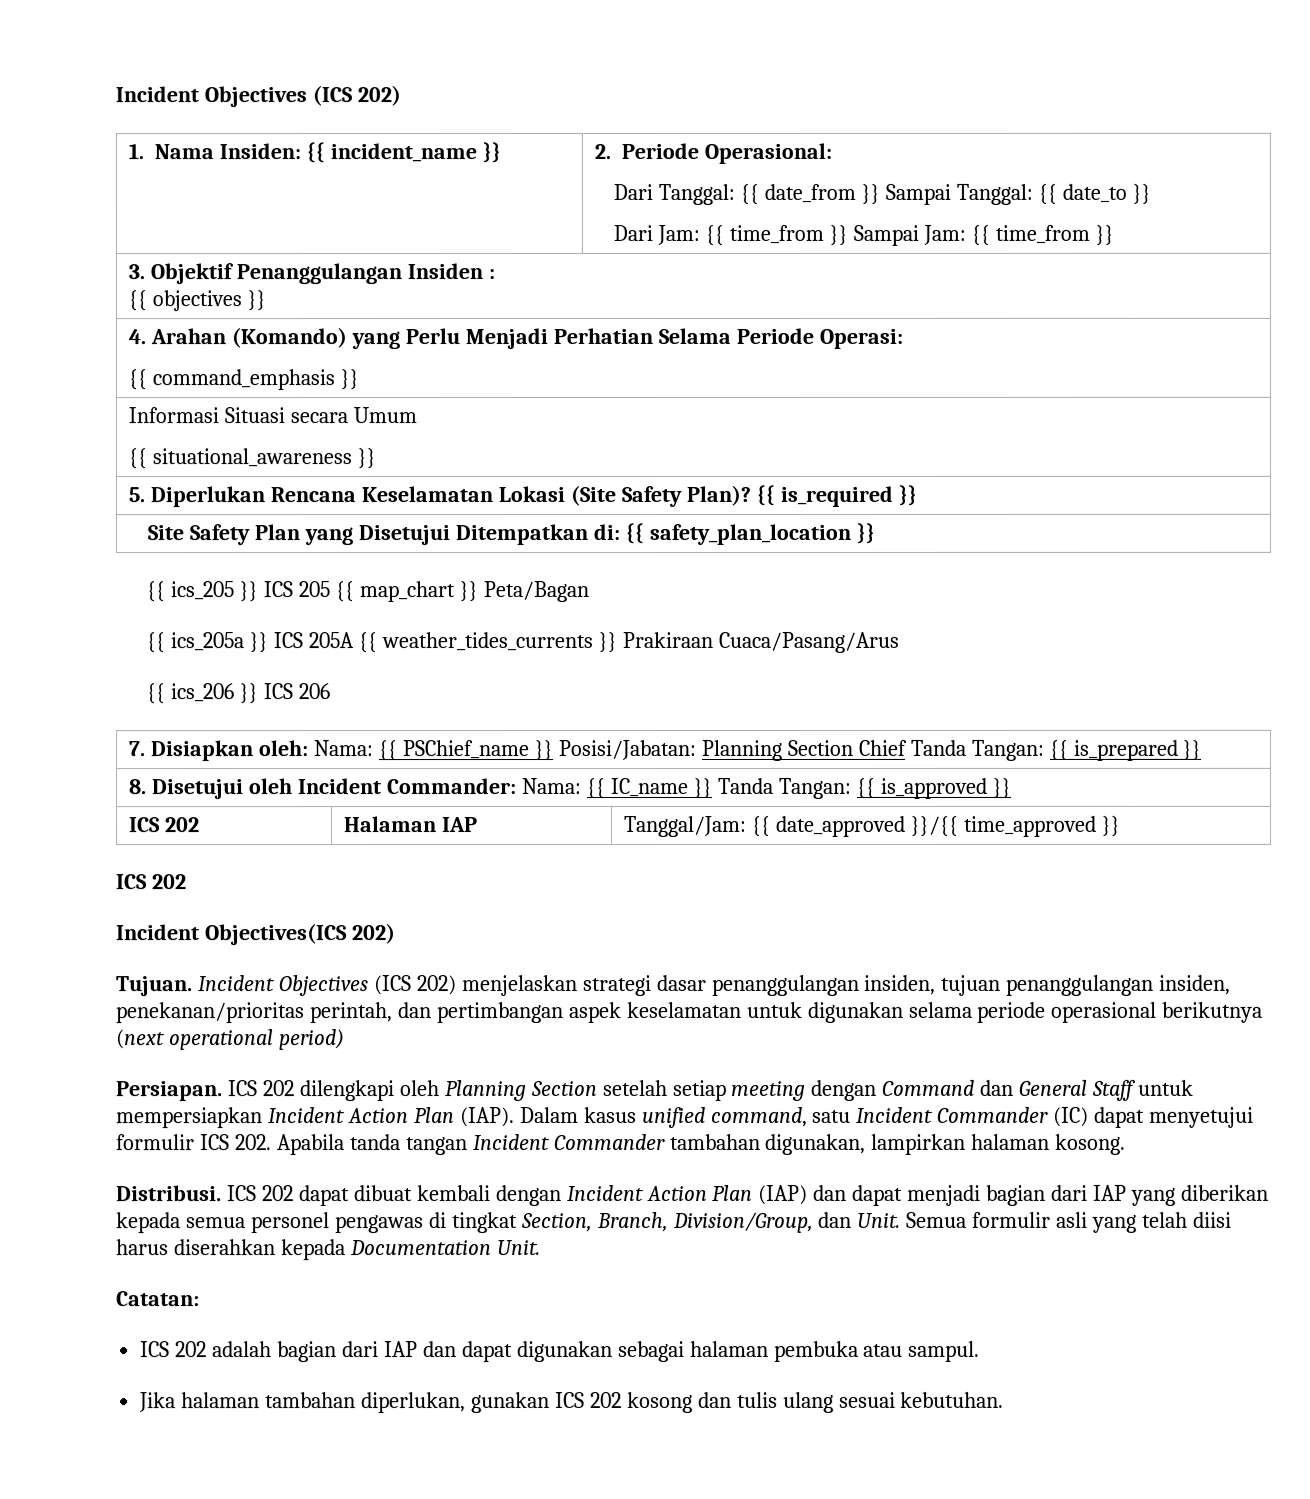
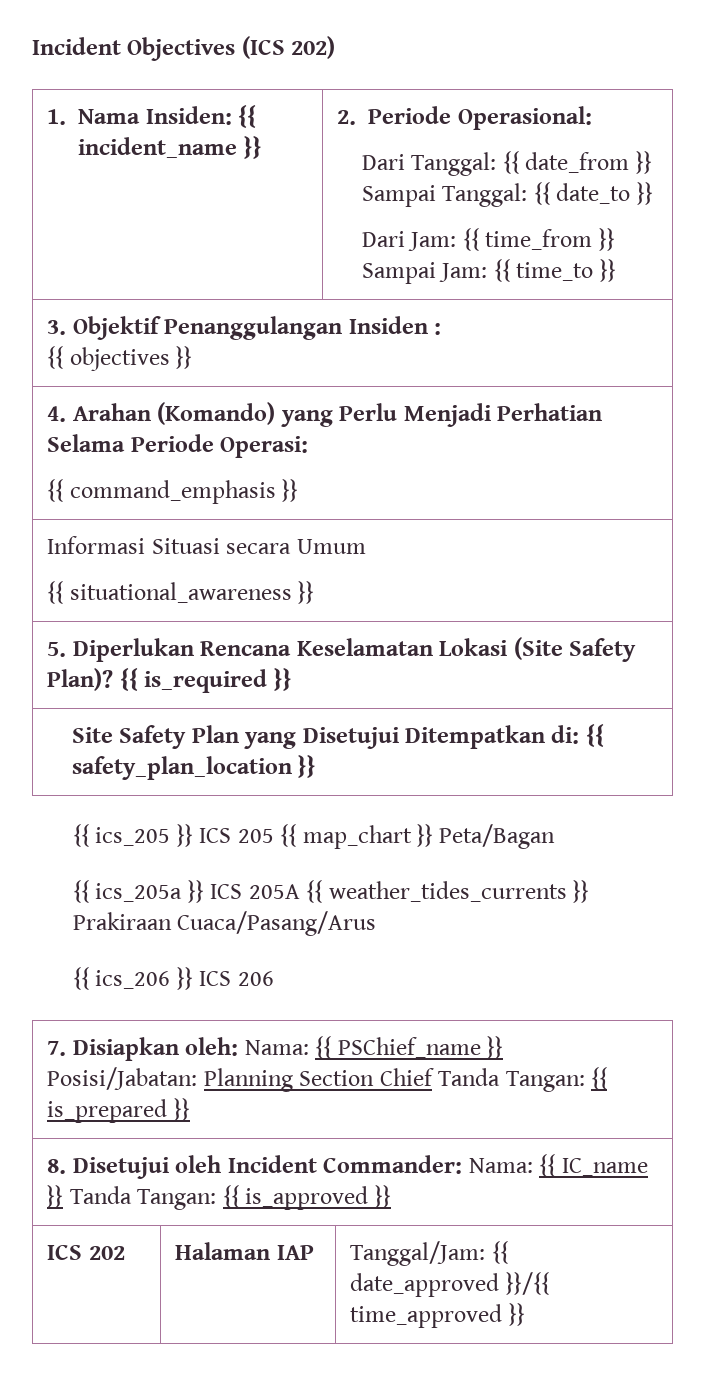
  1. Nama Insiden: {{ incident_name }} | 2. Periode Operasional:
  Dari Tanggal: {{ date_from }} Sampai Tanggal: {{ date_to }}
- Dari Jam: {{ time_from }} Sampai Jam: {{ time_from }}
+ Dari Jam: {{ time_from }} Sampai Jam: {{ time_to }}
  ICS 202 | Halaman IAP | Tanggal/Jam: {{ date_approved }}/{{ time_approved }}
- ICS 202
- Incident Objectives(ICS 202)
- Tujuan. Incident Objectives (ICS 202) menjelaskan strategi dasar penanggulangan insiden, tujuan penanggulangan insiden, penekanan/prioritas perintah, dan pertimbangan aspek keselamatan untuk digunakan selama periode operasional berikutnya (next operational period)
- Persiapan. ICS 202 dilengkapi oleh Planning Section setelah setiap meeting dengan Command dan General Staff untuk mempersiapkan Incident Action Plan (IAP). Dalam kasus unified command, satu Incident Commander (IC) dapat menyetujui formulir ICS 202. Apabila tanda tangan Incident Commander tambahan digunakan, lampirkan halaman kosong.
- Distribusi. ICS 202 dapat dibuat kembali dengan Incident Action Plan (IAP) dan dapat menjadi bagian dari IAP yang diberikan kepada semua personel pengawas di tingkat Section, Branch, Division/Group, dan Unit. Semua formulir asli yang telah diisi harus diserahkan kepada Documentation Unit.
- Catatan:
- ICS 202 adalah bagian dari IAP dan dapat digunakan sebagai halaman pembuka atau sampul.
- Jika halaman tambahan diperlukan, gunakan ICS 202 kosong dan tulis ulang sesuai kebutuhan.

